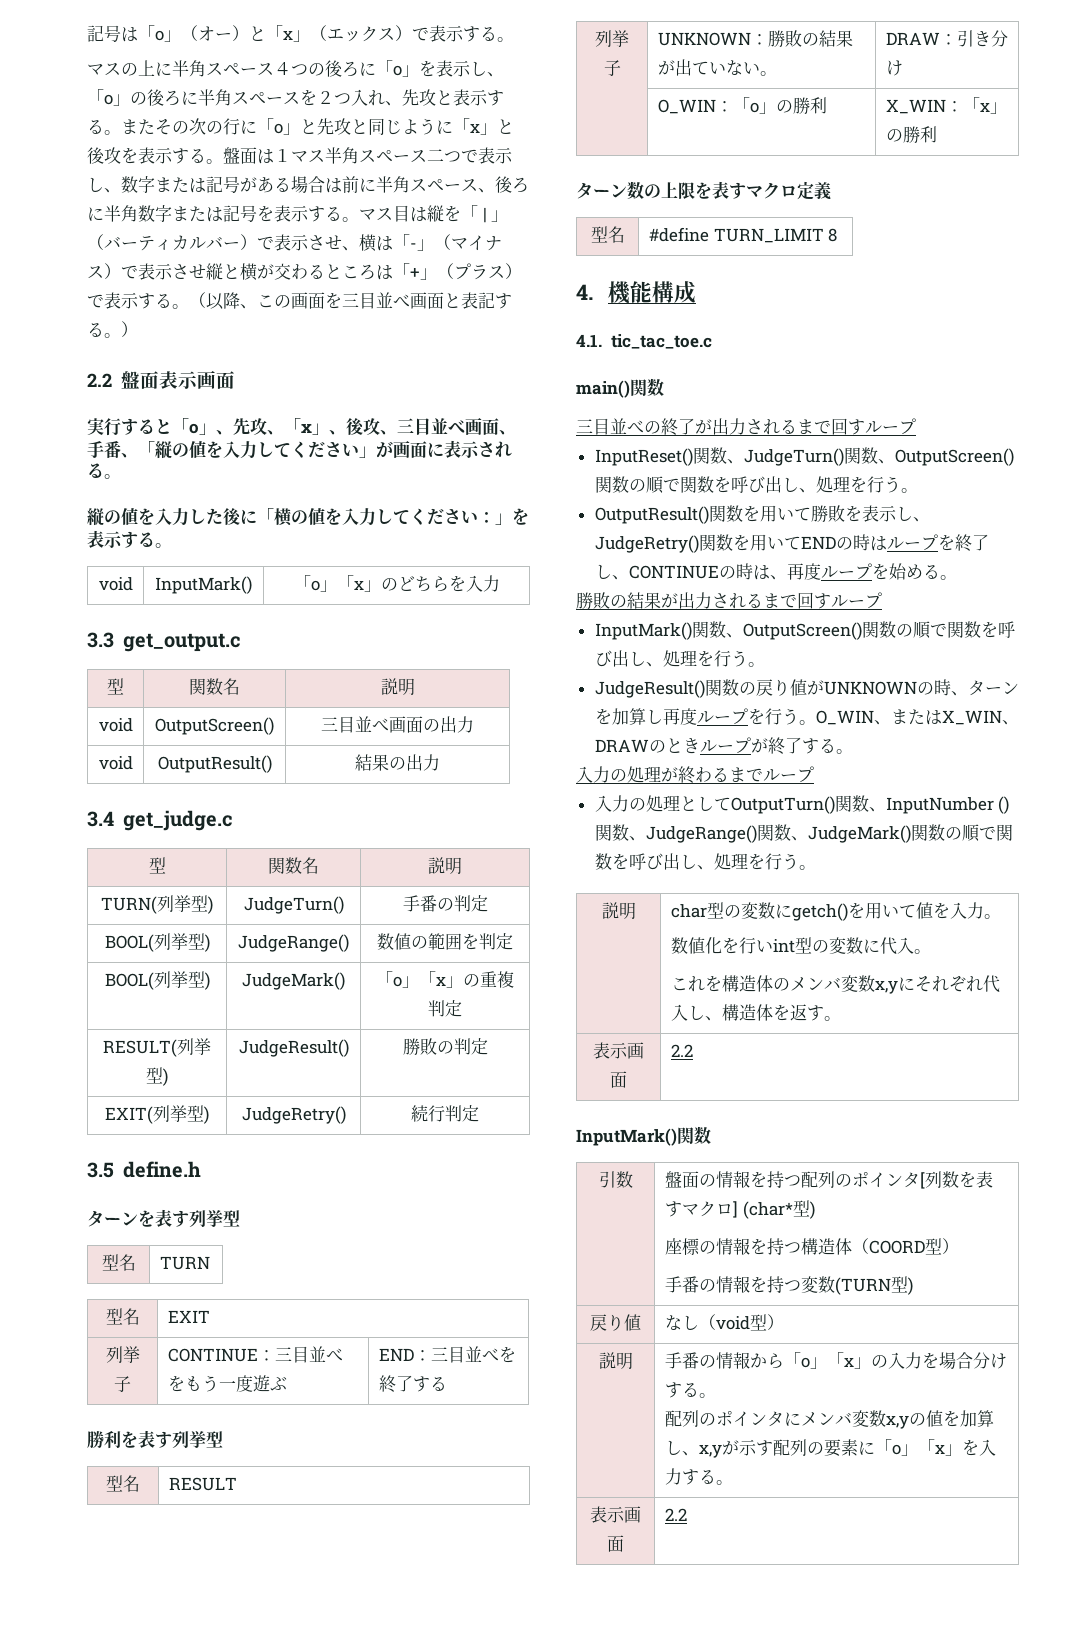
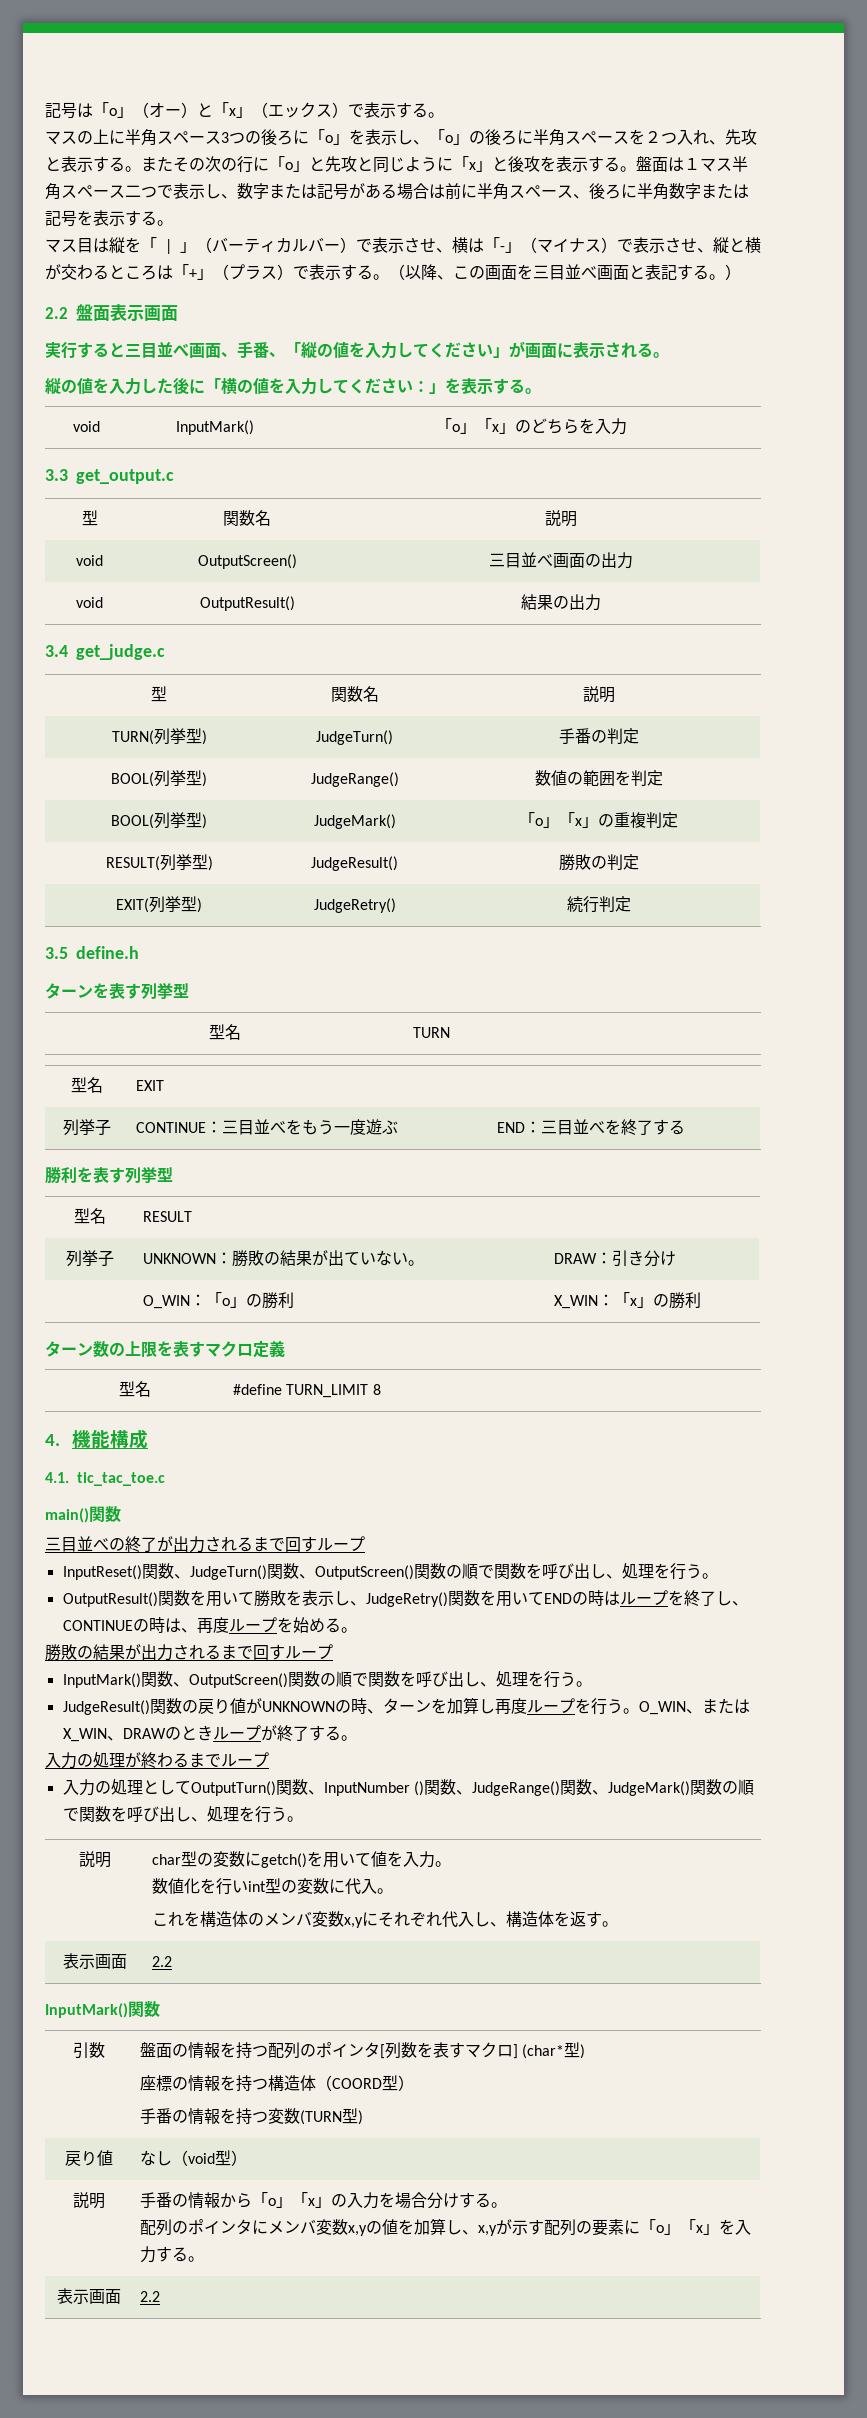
- マスの上に半角スペース４つの後ろに「o」を表示し、「o」の後ろに半角スペースを２つ入れ、先攻と表示する。
+ マスの上に半角スペース3つの後ろに「o」を表示し、「o」の後ろに半角スペースを２つ入れ、先攻と表示する。
- 盤面は１マス半角スペース二つで表示し、数字または記号がある場合は前に半角スペース、後ろに半角数字または記号を表示する。マス目は縦を「 | 」（バーティカルバー）で表示させ、横は「-」（マイナス）で表示させ縦と横が交わるところは「+」（プラス）で表示する。
+ 盤面は１マス半角スペース二つで表示し、数字または記号がある場合は前に半角スペース、後ろに半角数字または記号を表示する。
+ マス目は縦を「 | 」（バーティカルバー）で表示させ、横は「-」（マイナス）で表示させ、縦と横が交わるところは「+」（プラス）で表示する。
- 実行すると「o」、先攻、「x」、後攻、三目並べ画面、手番、「縦の値を入力してください」が画面に表示される。
+ 実行すると三目並べ画面、手番、「縦の値を入力してください」が画面に表示される。

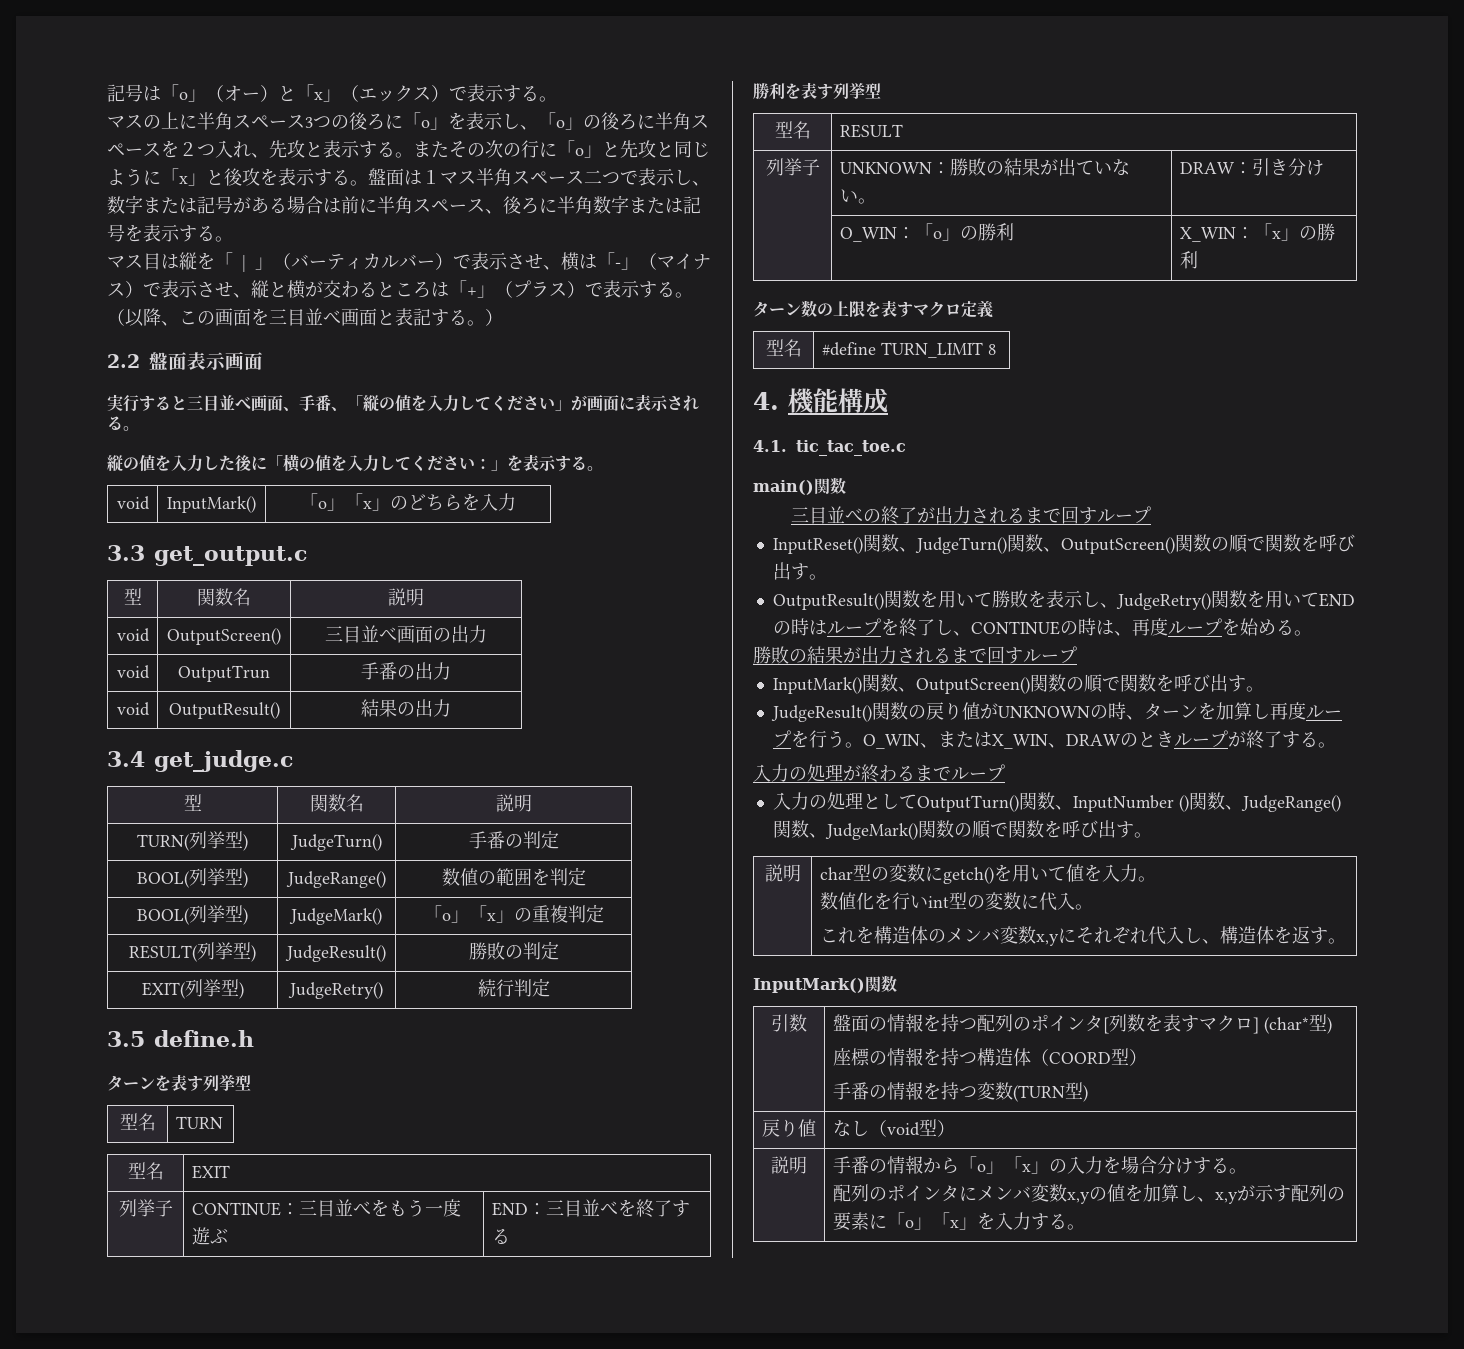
+ void | OutputTrun | 手番の出力
- InputReset()関数、JudgeTurn()関数、OutputScreen()関数の順で関数を呼び出し、処理を行う。
+ InputReset()関数、JudgeTurn()関数、OutputScreen()関数の順で関数を呼び出す。
- InputMark()関数、OutputScreen()関数の順で関数を呼び出し、処理を行う。
+ InputMark()関数、OutputScreen()関数の順で関数を呼び出す。
- 入力の処理としてOutputTurn()関数、InputNumber ()関数、JudgeRange()関数、JudgeMark()関数の順で関数を呼び出し、処理を行う。
+ 入力の処理としてOutputTurn()関数、InputNumber ()関数、JudgeRange()関数、JudgeMark()関数の順で関数を呼び出す。
  説明 | char型の変数にgetch()を用いて値を入力。
  数値化を行いint型の変数に代入。
  これを構造体のメンバ変数x,yにそれぞれ代入し、構造体を返す。
- 表示画面 | 2.2
  説明 | 手番の情報から「o」「x」の入力を場合分けする。
  配列のポインタにメンバ変数x,yの値を加算し、x,yが示す配列の要素に「o」「x」を入力する。
- 表示画面 | 2.2

